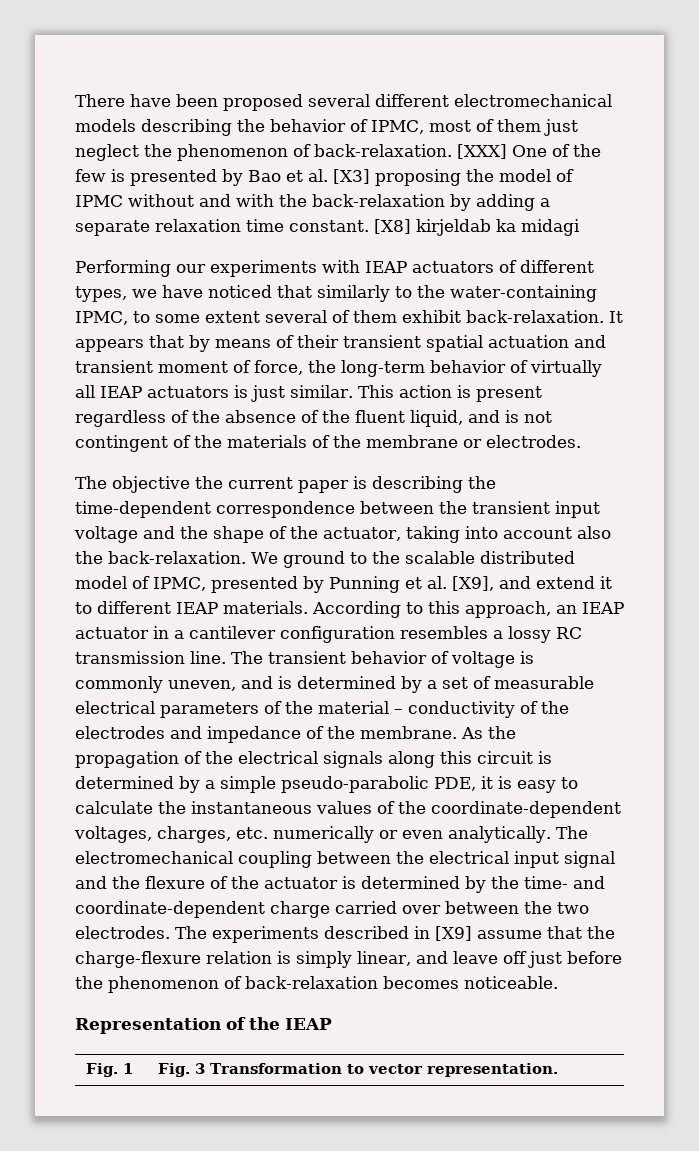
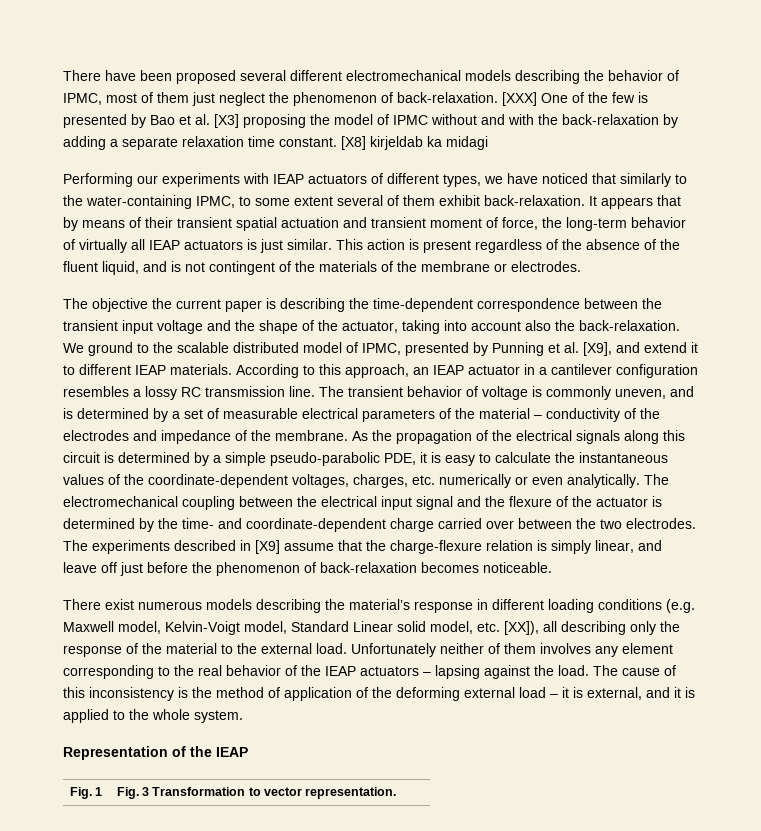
+ There exist numerous models describing the material’s response in different loading conditions (e.g. Maxwell model, Kelvin-Voigt model, Standard Linear solid model, etc. [XX]), all describing only the response of the material to the external load. Unfortunately neither of them involves any element corresponding to the real behavior of the IEAP actuators – lapsing against the load. The cause of this inconsistency is the method of application of the deforming external load – it is external, and it is applied to the whole system.

